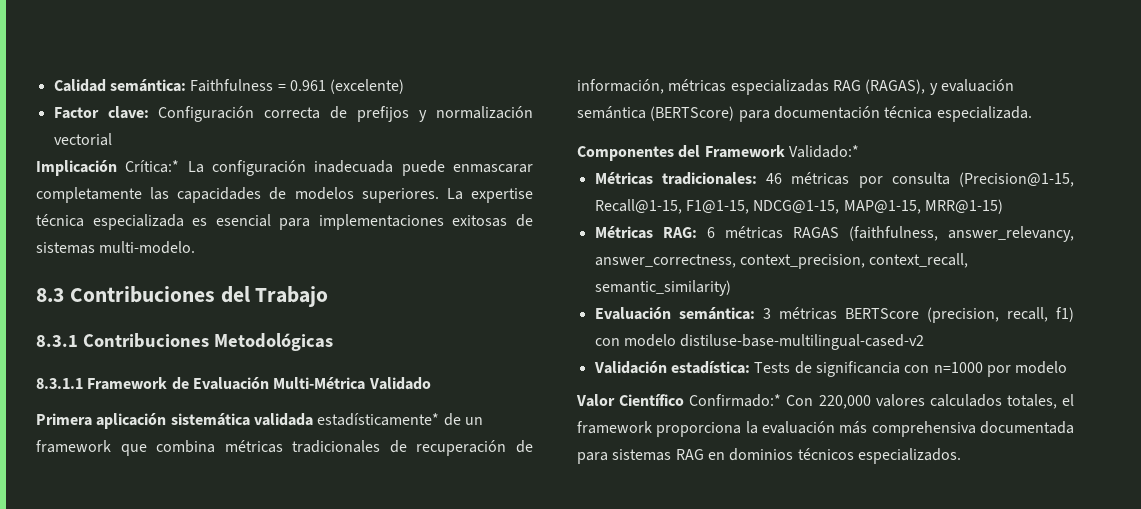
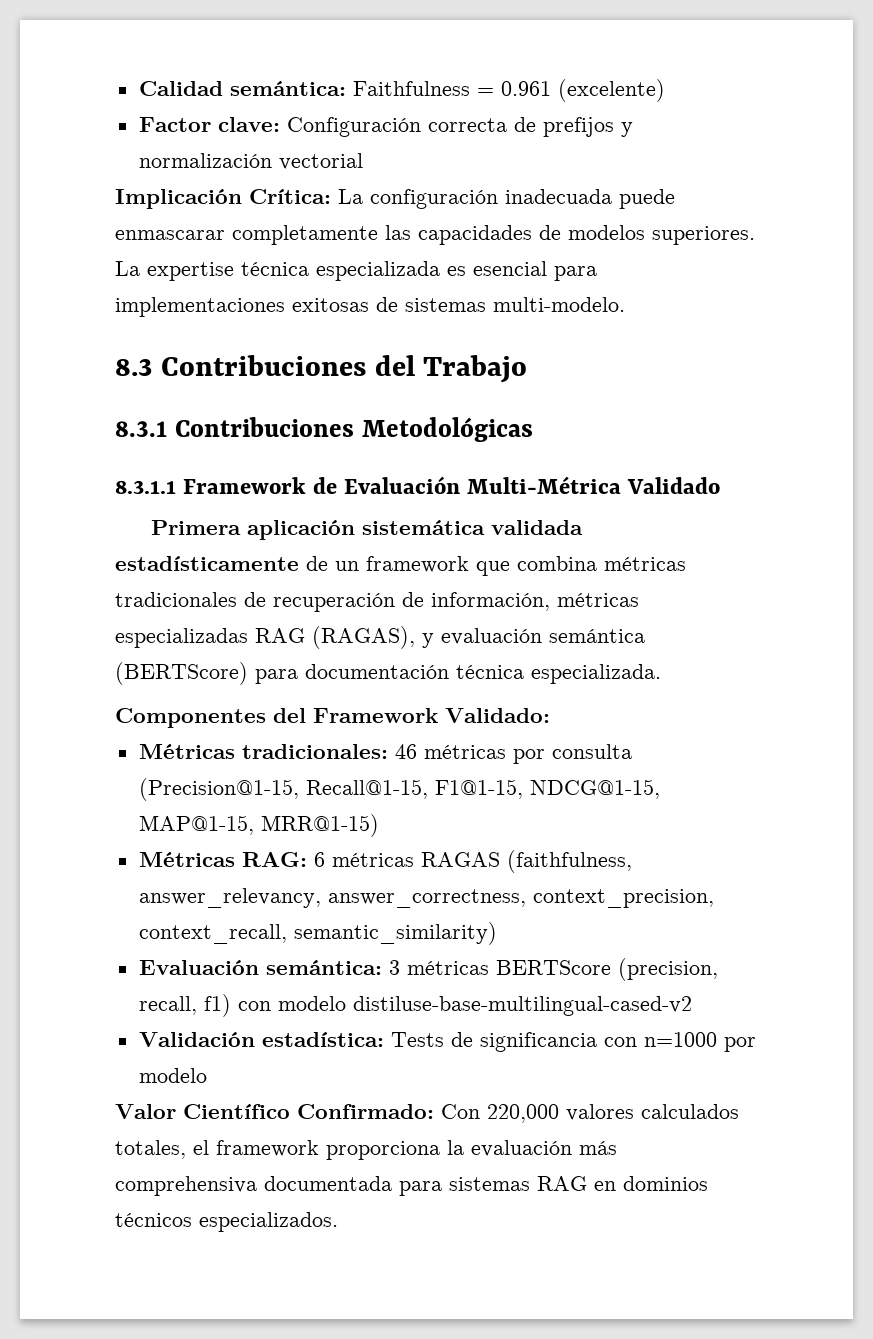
- Implicación Crítica:* La configuración inadecuada puede enmascarar completamente las capacidades de modelos superiores.
+ Implicación Crítica: La configuración inadecuada puede enmascarar completamente las capacidades de modelos superiores.
- Primera aplicación sistemática validada estadísticamente* de un framework que combina métricas tradicionales de recuperación de información, métricas especializadas RAG (RAGAS), y evaluación semántica (BERTScore) para documentación técnica especializada.
+ Primera aplicación sistemática validada estadísticamente de un framework que combina métricas tradicionales de recuperación de información, métricas especializadas RAG (RAGAS), y evaluación semántica (BERTScore) para documentación técnica especializada.
- Componentes del Framework Validado:*
+ Componentes del Framework Validado:
- Valor Científico Confirmado:* Con 220,000 valores calculados totales, el framework proporciona la evaluación más comprehensiva documentada para sistemas RAG en dominios técnicos especializados.
+ Valor Científico Confirmado: Con 220,000 valores calculados totales, el framework proporciona la evaluación más comprehensiva documentada para sistemas RAG en dominios técnicos especializados.

